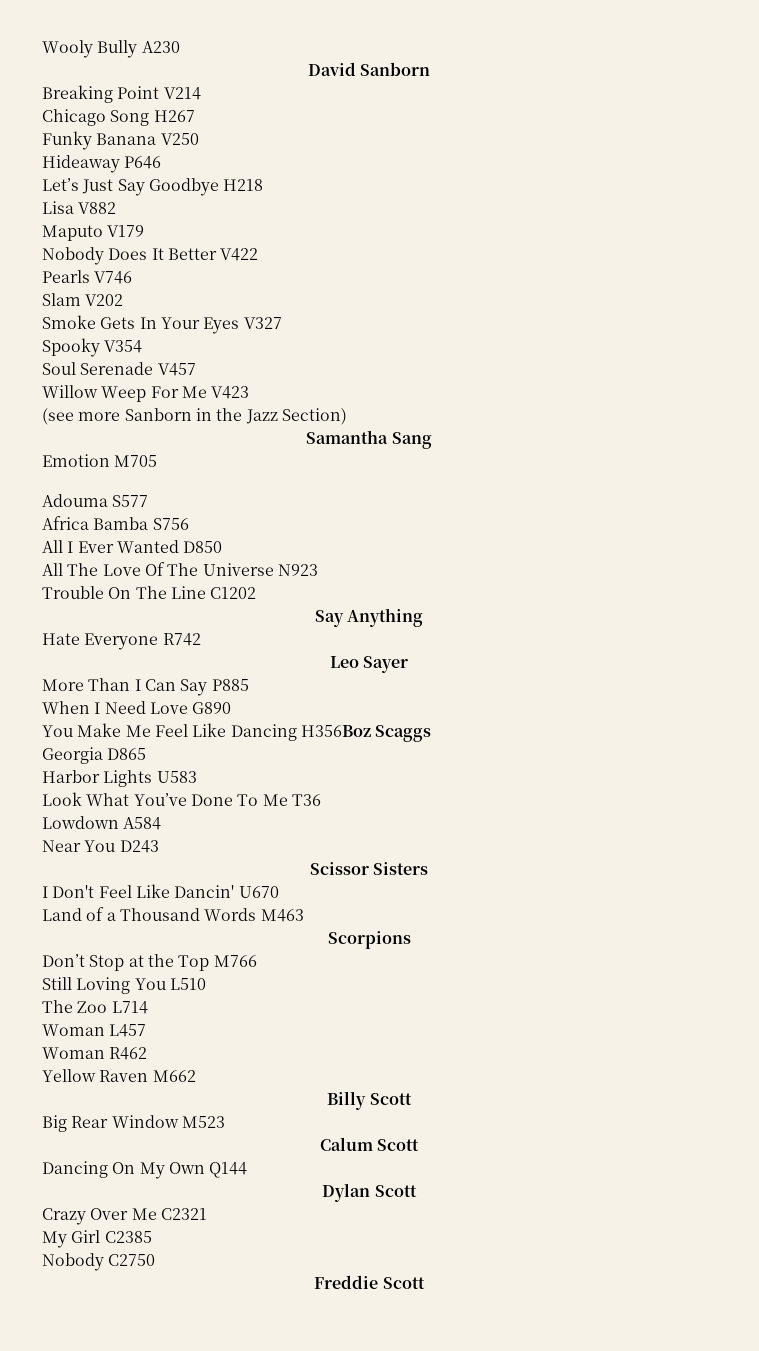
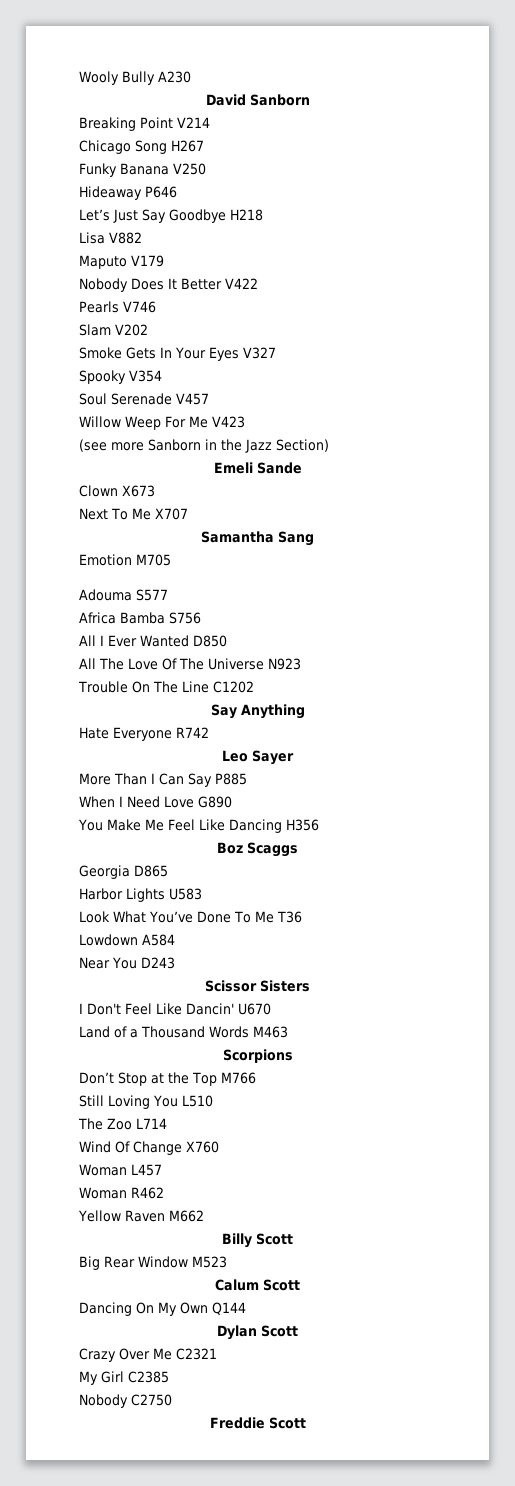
+ Emeli Sande
+ Clown X673
+ Next To Me X707
- You Make Me Feel Like Dancing H356Boz Scaggs
+ You Make Me Feel Like Dancing H356
+ Boz Scaggs
+ Wind Of Change X760

